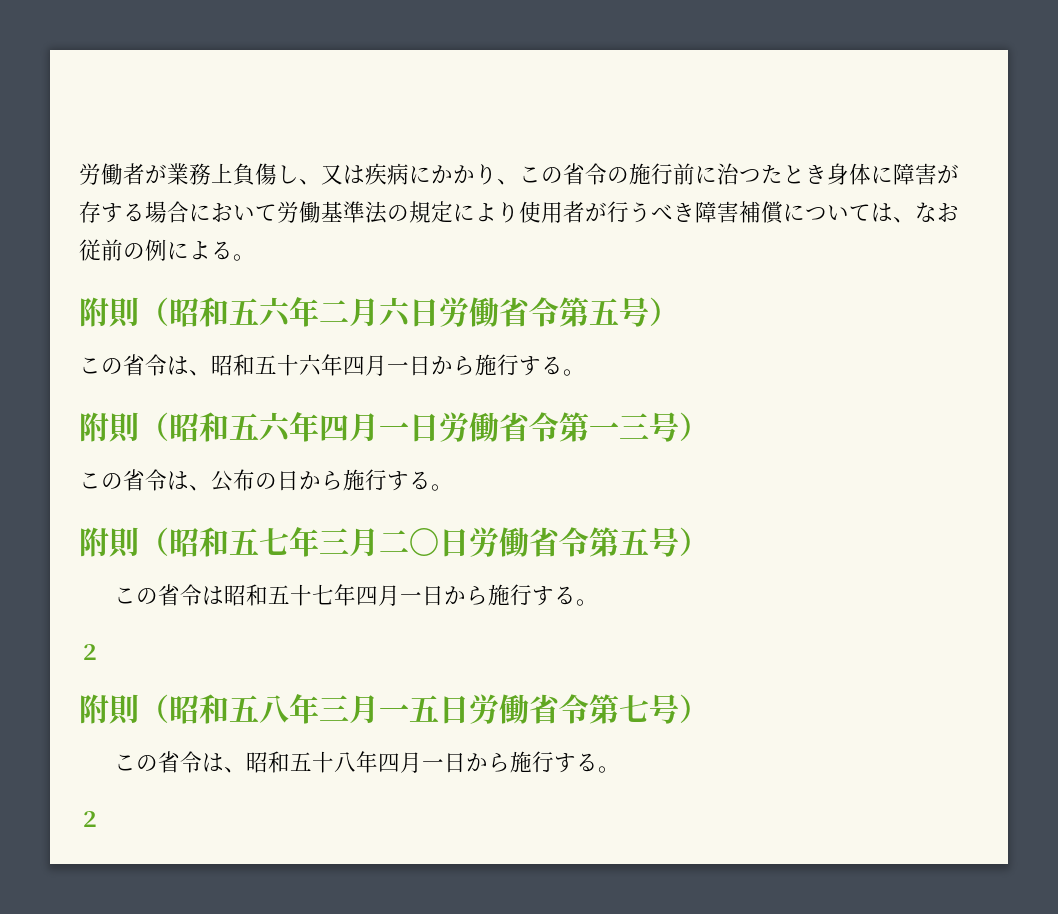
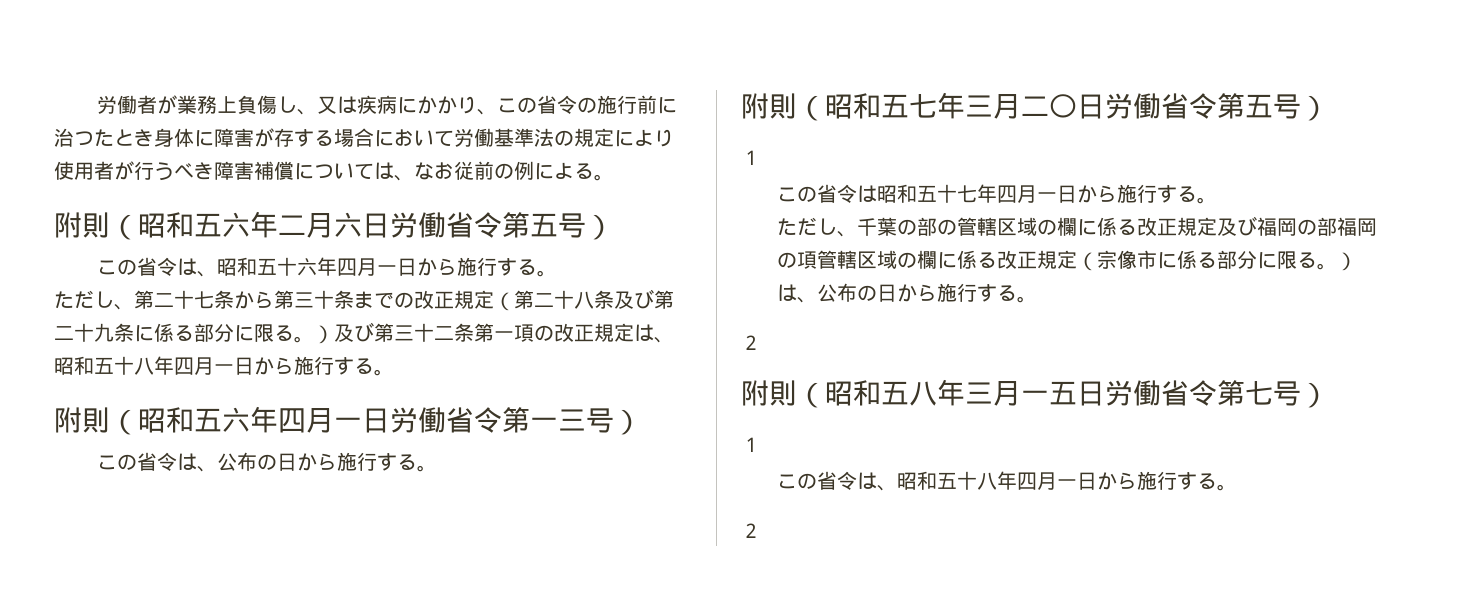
+ ただし、第二十七条から第三十条までの改正規定（第二十八条及び第二十九条に係る部分に限る。）及び第三十二条第一項の改正規定は、昭和五十八年四月一日から施行する。
  附則（昭和五七年三月二〇日労働省令第五号）
+ １
+ ただし、千葉の部の管轄区域の欄に係る改正規定及び福岡の部福岡の項管轄区域の欄に係る改正規定（宗像市に係る部分に限る。）は、公布の日から施行する。
  附則（昭和五八年三月一五日労働省令第七号）
+ １

